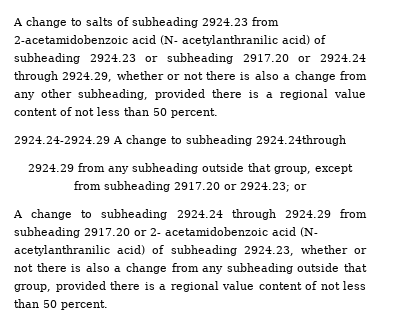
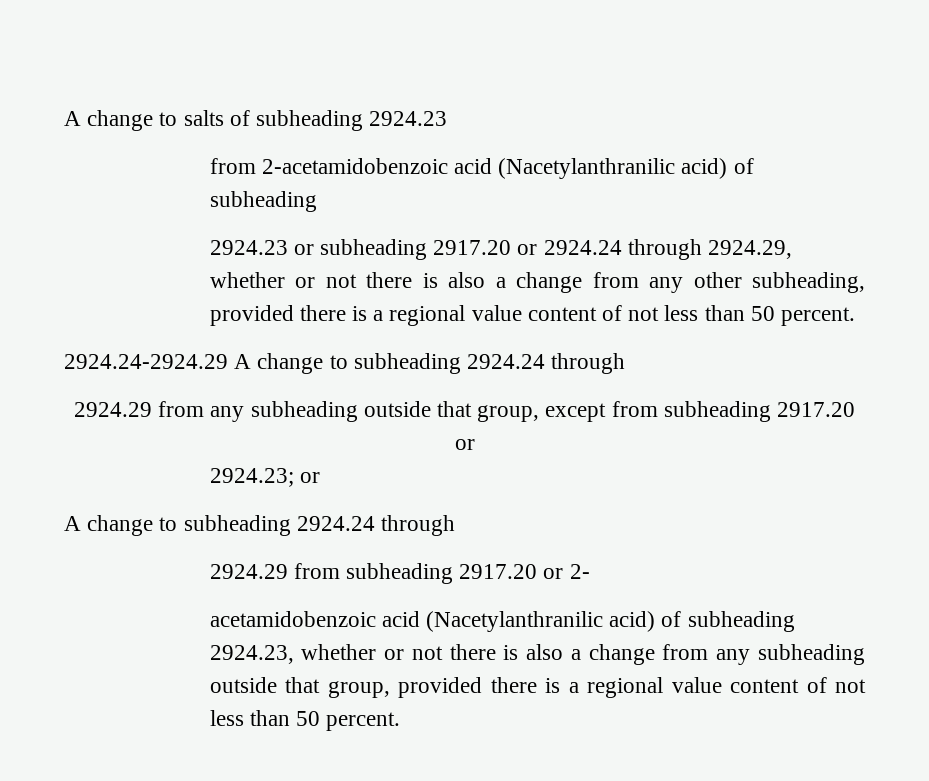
- A change to salts of subheading 2924.23 from 2-acetamidobenzoic acid (N- acetylanthranilic acid) of subheading 2924.23 or subheading 2917.20 or 2924.24 through 2924.29, whether or not there is also a change from any other subheading, provided there is a regional value content of not less than 50 percent.
+ A change to salts of subheading 2924.23
+ from 2-acetamidobenzoic acid (Nacetylanthranilic acid) of subheading
+ 2924.23 or subheading 2917.20 or 2924.24 through 2924.29, whether or not there is also a change from any other subheading, provided there is a regional value content of not less than 50 percent.
- 2924.24-2924.29 A change to subheading 2924.24through
+ 2924.24-2924.29 A change to subheading 2924.24 through
- 2924.29 from any subheading outside that group, except from subheading 2917.20 or 2924.23; or
- A change to subheading 2924.24 through 2924.29 from subheading 2917.20 or 2- acetamidobenzoic acid (N- acetylanthranilic acid) of subheading 2924.23, whether or not there is also a change from any subheading outside that group, provided there is a regional value content of not less than 50 percent.
+ 2924.29 from any subheading outside that group, except from subheading 2917.20 or
+ 2924.23; or
+ A change to subheading 2924.24 through
+ 2924.29 from subheading 2917.20 or 2-
+ acetamidobenzoic acid (Nacetylanthranilic acid) of subheading 2924.23, whether or not there is also a change from any subheading outside that group, provided there is a regional value content of not less than 50 percent.

